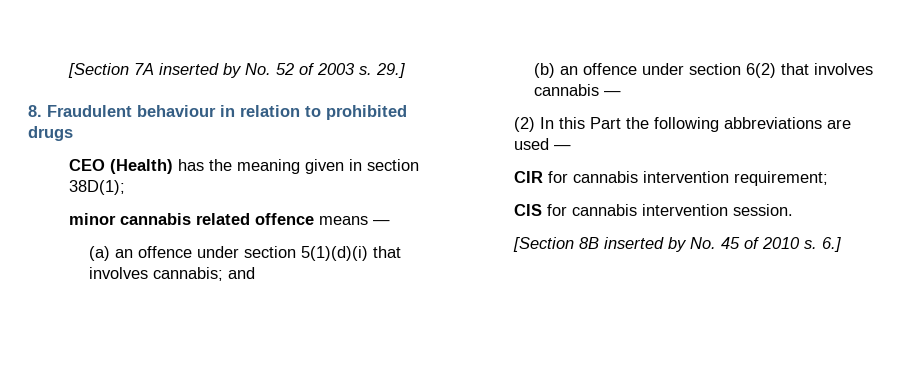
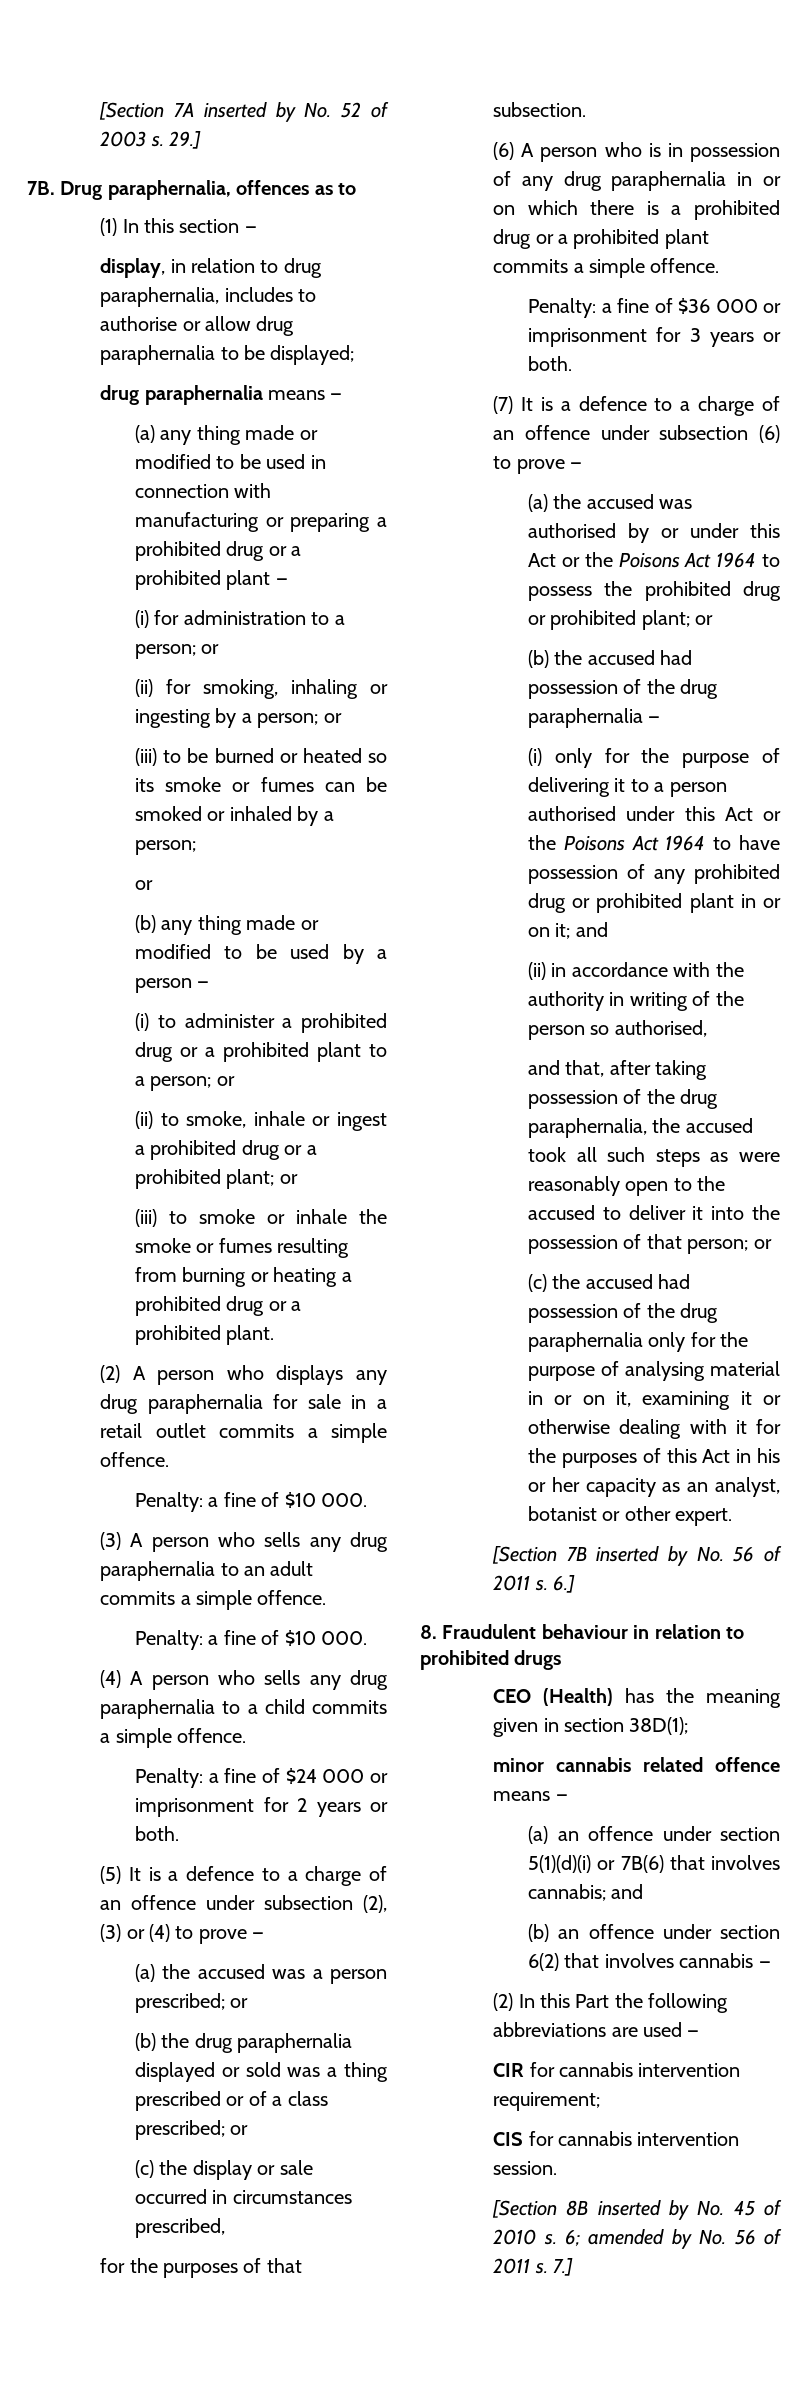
+ 7B. Drug paraphernalia, offences as to
+ (1) In this section —
+ display, in relation to drug paraphernalia, includes to authorise or allow drug paraphernalia to be displayed;
+ drug paraphernalia means —
+ (a) any thing made or modified to be used in connection with manufacturing or preparing a prohibited drug or a prohibited plant —
+ (i) for administration to a person; or
+ (ii) for smoking, inhaling or ingesting by a person; or
+ (iii) to be burned or heated so its smoke or fumes can be smoked or inhaled by a person;
+ or
+ (b) any thing made or modified to be used by a person —
+ (i) to administer a prohibited drug or a prohibited plant to a person; or
+ (ii) to smoke, inhale or ingest a prohibited drug or a prohibited plant; or
+ (iii) to smoke or inhale the smoke or fumes resulting from burning or heating a prohibited drug or a prohibited plant.
+ (2) A person who displays any drug paraphernalia for sale in a retail outlet commits a simple offence.
+ Penalty: a fine of $10 000.
+ (3) A person who sells any drug paraphernalia to an adult commits a simple offence.
+ Penalty: a fine of $10 000.
+ (4) A person who sells any drug paraphernalia to a child commits a simple offence.
+ Penalty: a fine of $24 000 or imprisonment for 2 years or both.
+ (5) It is a defence to a charge of an offence under subsection (2), (3) or (4) to prove —
+ (a) the accused was a person prescribed; or
+ (b) the drug paraphernalia displayed or sold was a thing prescribed or of a class prescribed; or
+ (c) the display or sale occurred in circumstances prescribed,
+ for the purposes of that subsection.
+ (6) A person who is in possession of any drug paraphernalia in or on which there is a prohibited drug or a prohibited plant commits a simple offence.
+ Penalty: a fine of $36 000 or imprisonment for 3 years or both.
+ (7) It is a defence to a charge of an offence under subsection (6) to prove —
+ (a) the accused was authorised by or under this Act or the Poisons Act 1964 to possess the prohibited drug or prohibited plant; or
+ (b) the accused had possession of the drug paraphernalia —
+ (i) only for the purpose of delivering it to a person authorised under this Act or the Poisons Act 1964 to have possession of any prohibited drug or prohibited plant in or on it; and
+ (ii) in accordance with the authority in writing of the person so authorised,
+ and that, after taking possession of the drug paraphernalia, the accused took all such steps as were reasonably open to the accused to deliver it into the possession of that person; or
+ (c) the accused had possession of the drug paraphernalia only for the purpose of analysing material in or on it, examining it or otherwise dealing with it for the purposes of this Act in his or her capacity as an analyst, botanist or other expert.
+ [Section 7B inserted by No. 56 of 2011 s. 6.]
- (a) an offence under section 5(1)(d)(i) that involves cannabis; and
+ (a) an offence under section 5(1)(d)(i) or 7B(6) that involves cannabis; and
- 6.]
+ 6; amended by No. 56 of 2011 s. 7.]

